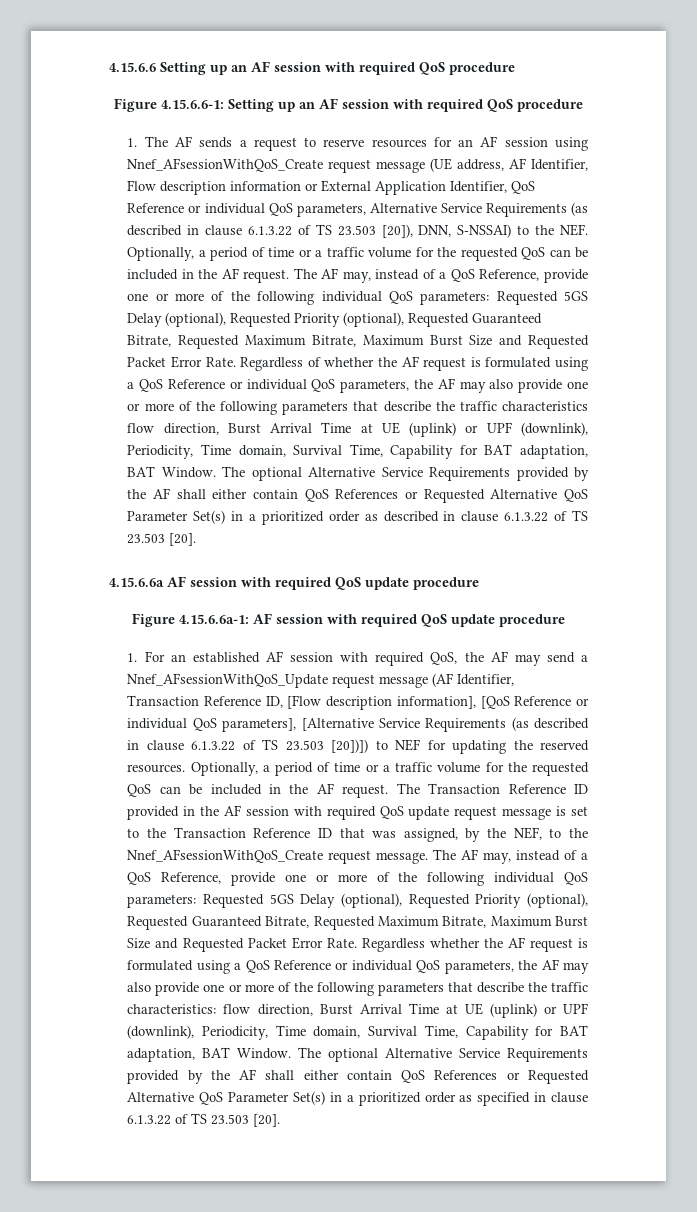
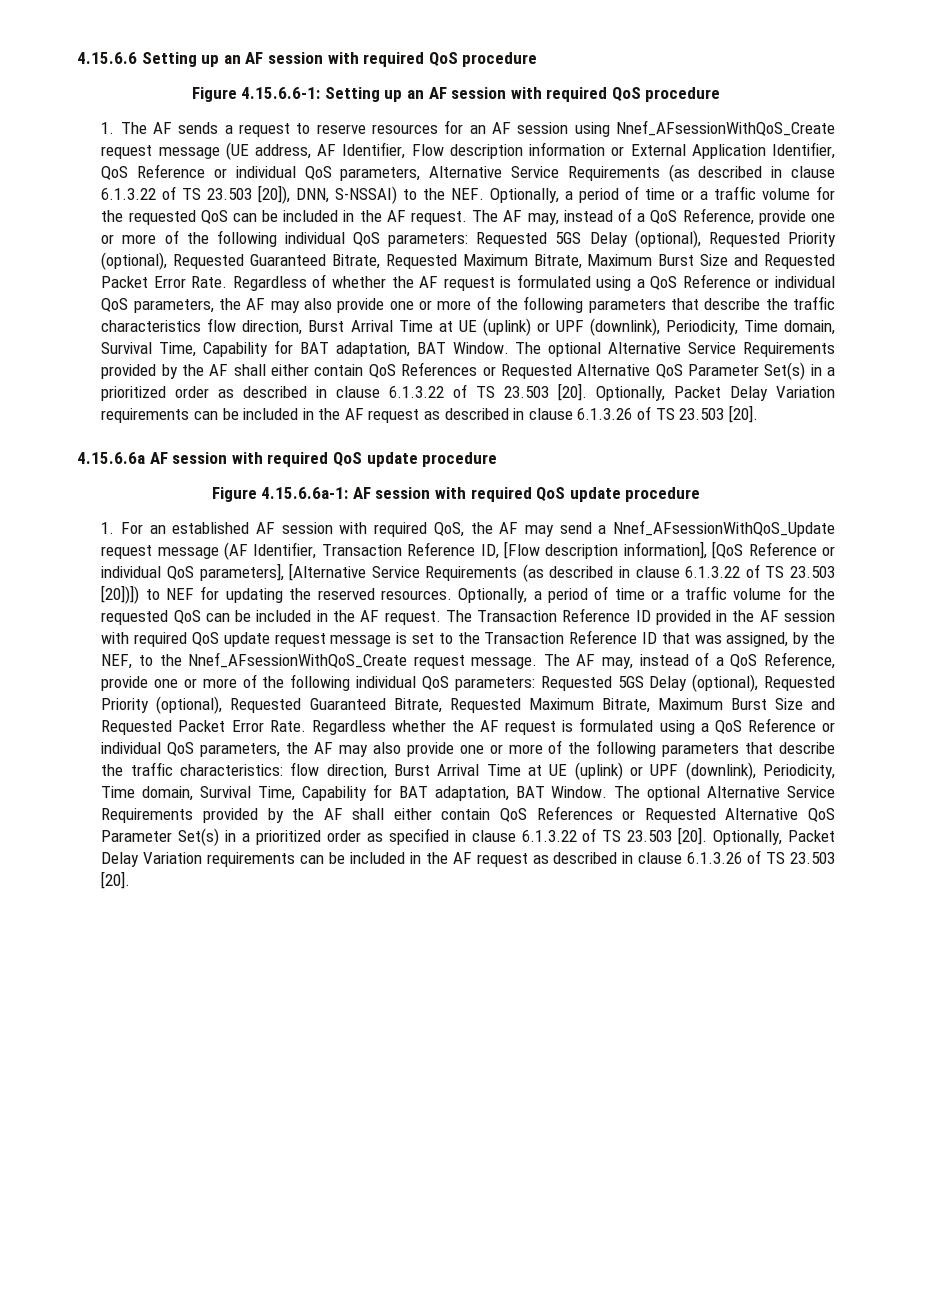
- The optional Alternative Service Requirements provided by the AF shall either contain QoS References or Requested Alternative QoS Parameter Set(s) in a prioritized order as described in clause 6.1.3.22 of TS 23.503 [20].
+ The optional Alternative Service Requirements provided by the AF shall either contain QoS References or Requested Alternative QoS Parameter Set(s) in a prioritized order as described in clause 6.1.3.22 of TS 23.503 [20]. Optionally, Packet Delay Variation requirements can be included in the AF request as described in clause 6.1.3.26 of TS 23.503 [20].
- The optional Alternative Service Requirements provided by the AF shall either contain QoS References or Requested Alternative QoS Parameter Set(s) in a prioritized order as specified in clause 6.1.3.22 of TS 23.503 [20].
+ The optional Alternative Service Requirements provided by the AF shall either contain QoS References or Requested Alternative QoS Parameter Set(s) in a prioritized order as specified in clause 6.1.3.22 of TS 23.503 [20]. Optionally, Packet Delay Variation requirements can be included in the AF request as described in clause 6.1.3.26 of TS 23.503 [20].

